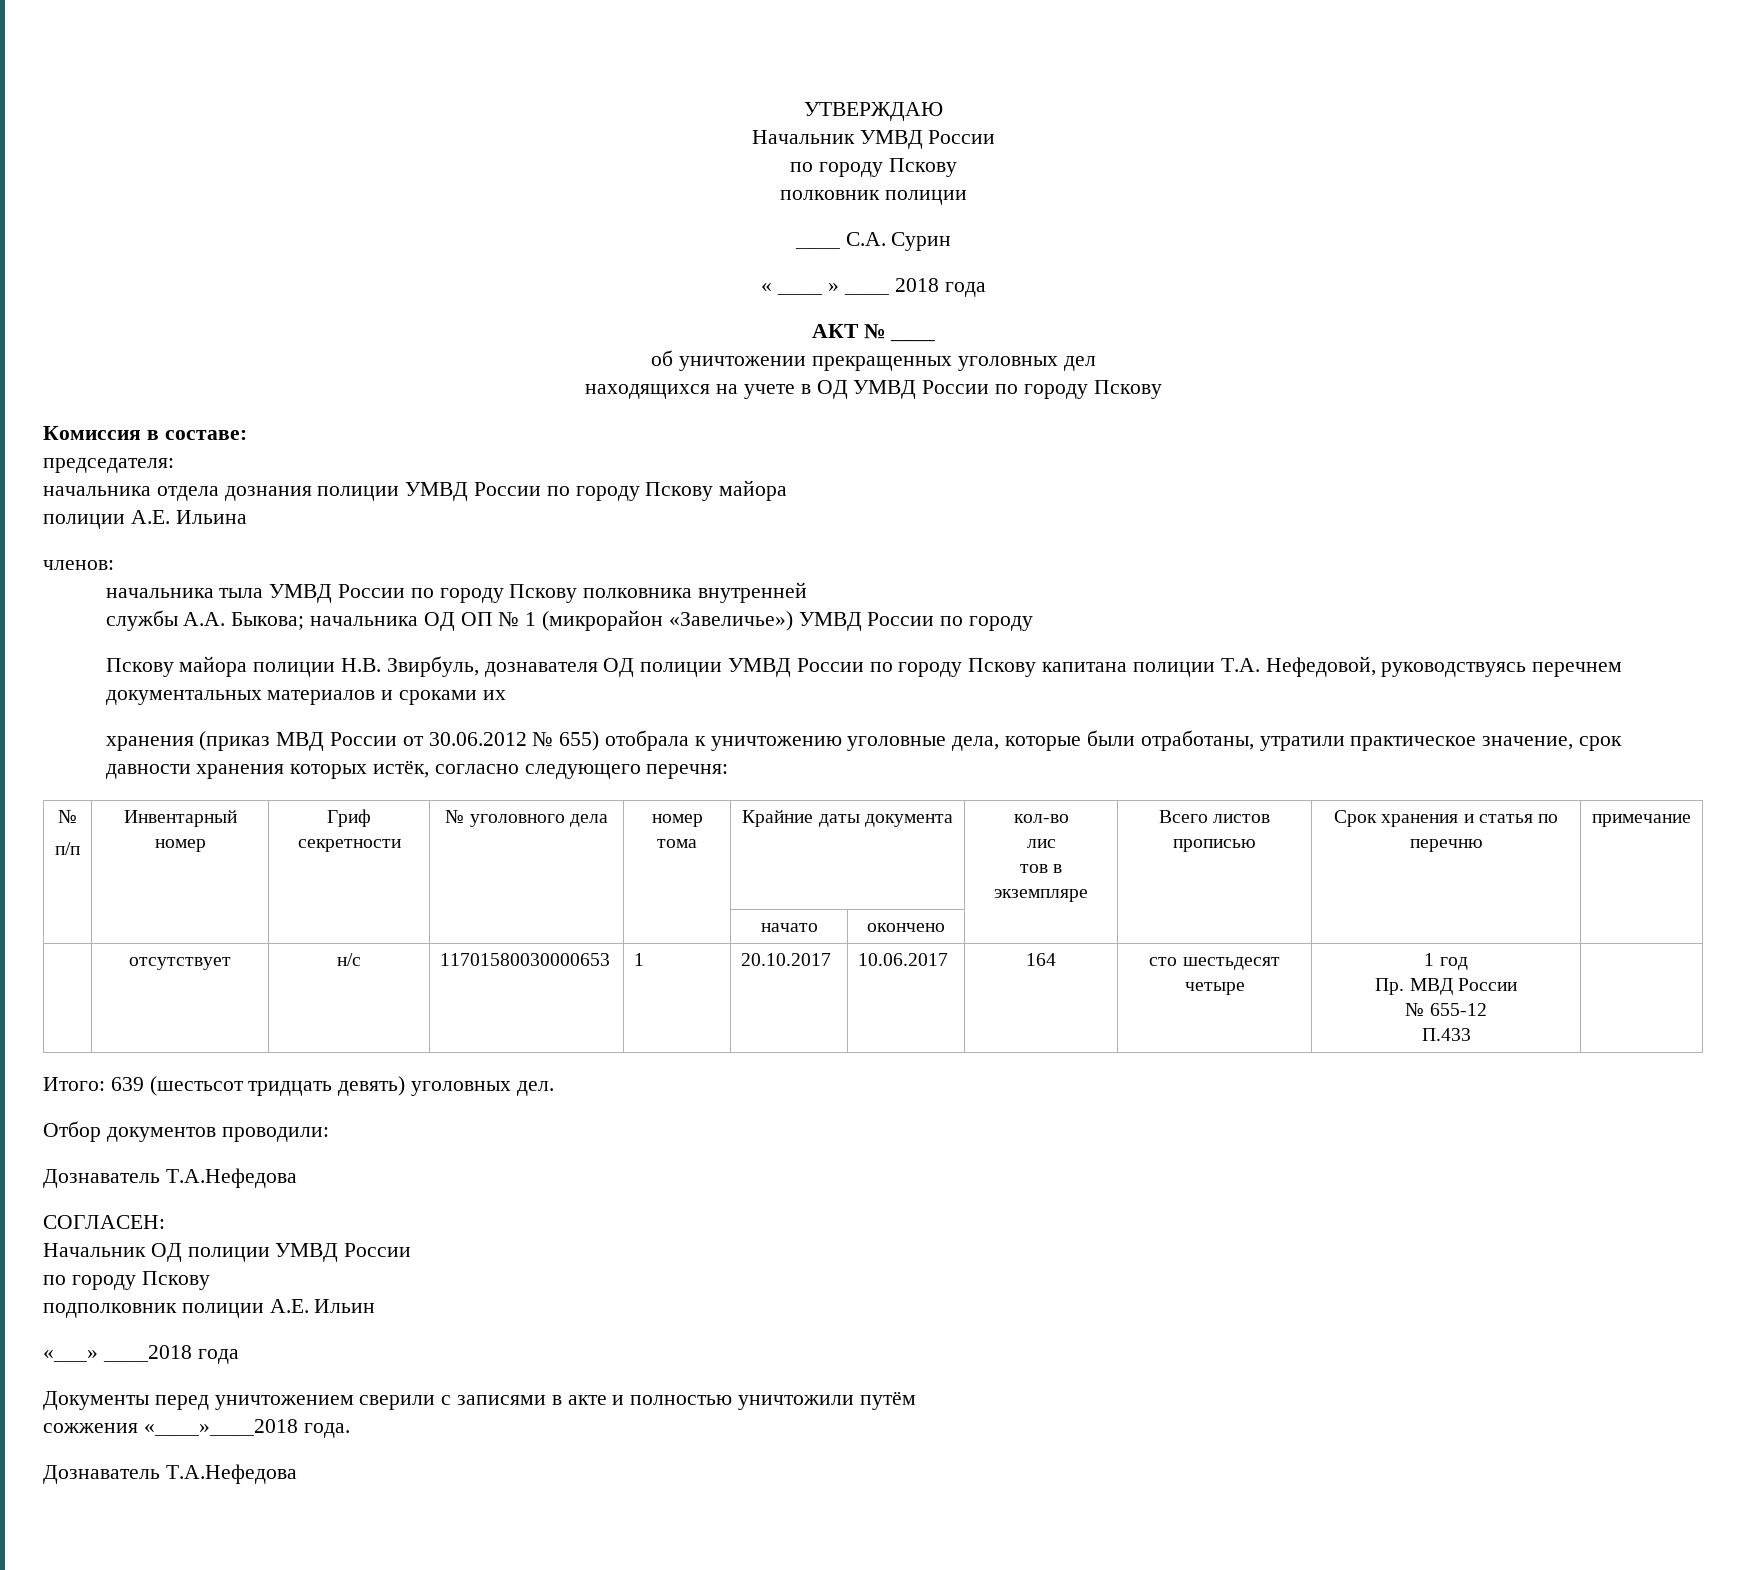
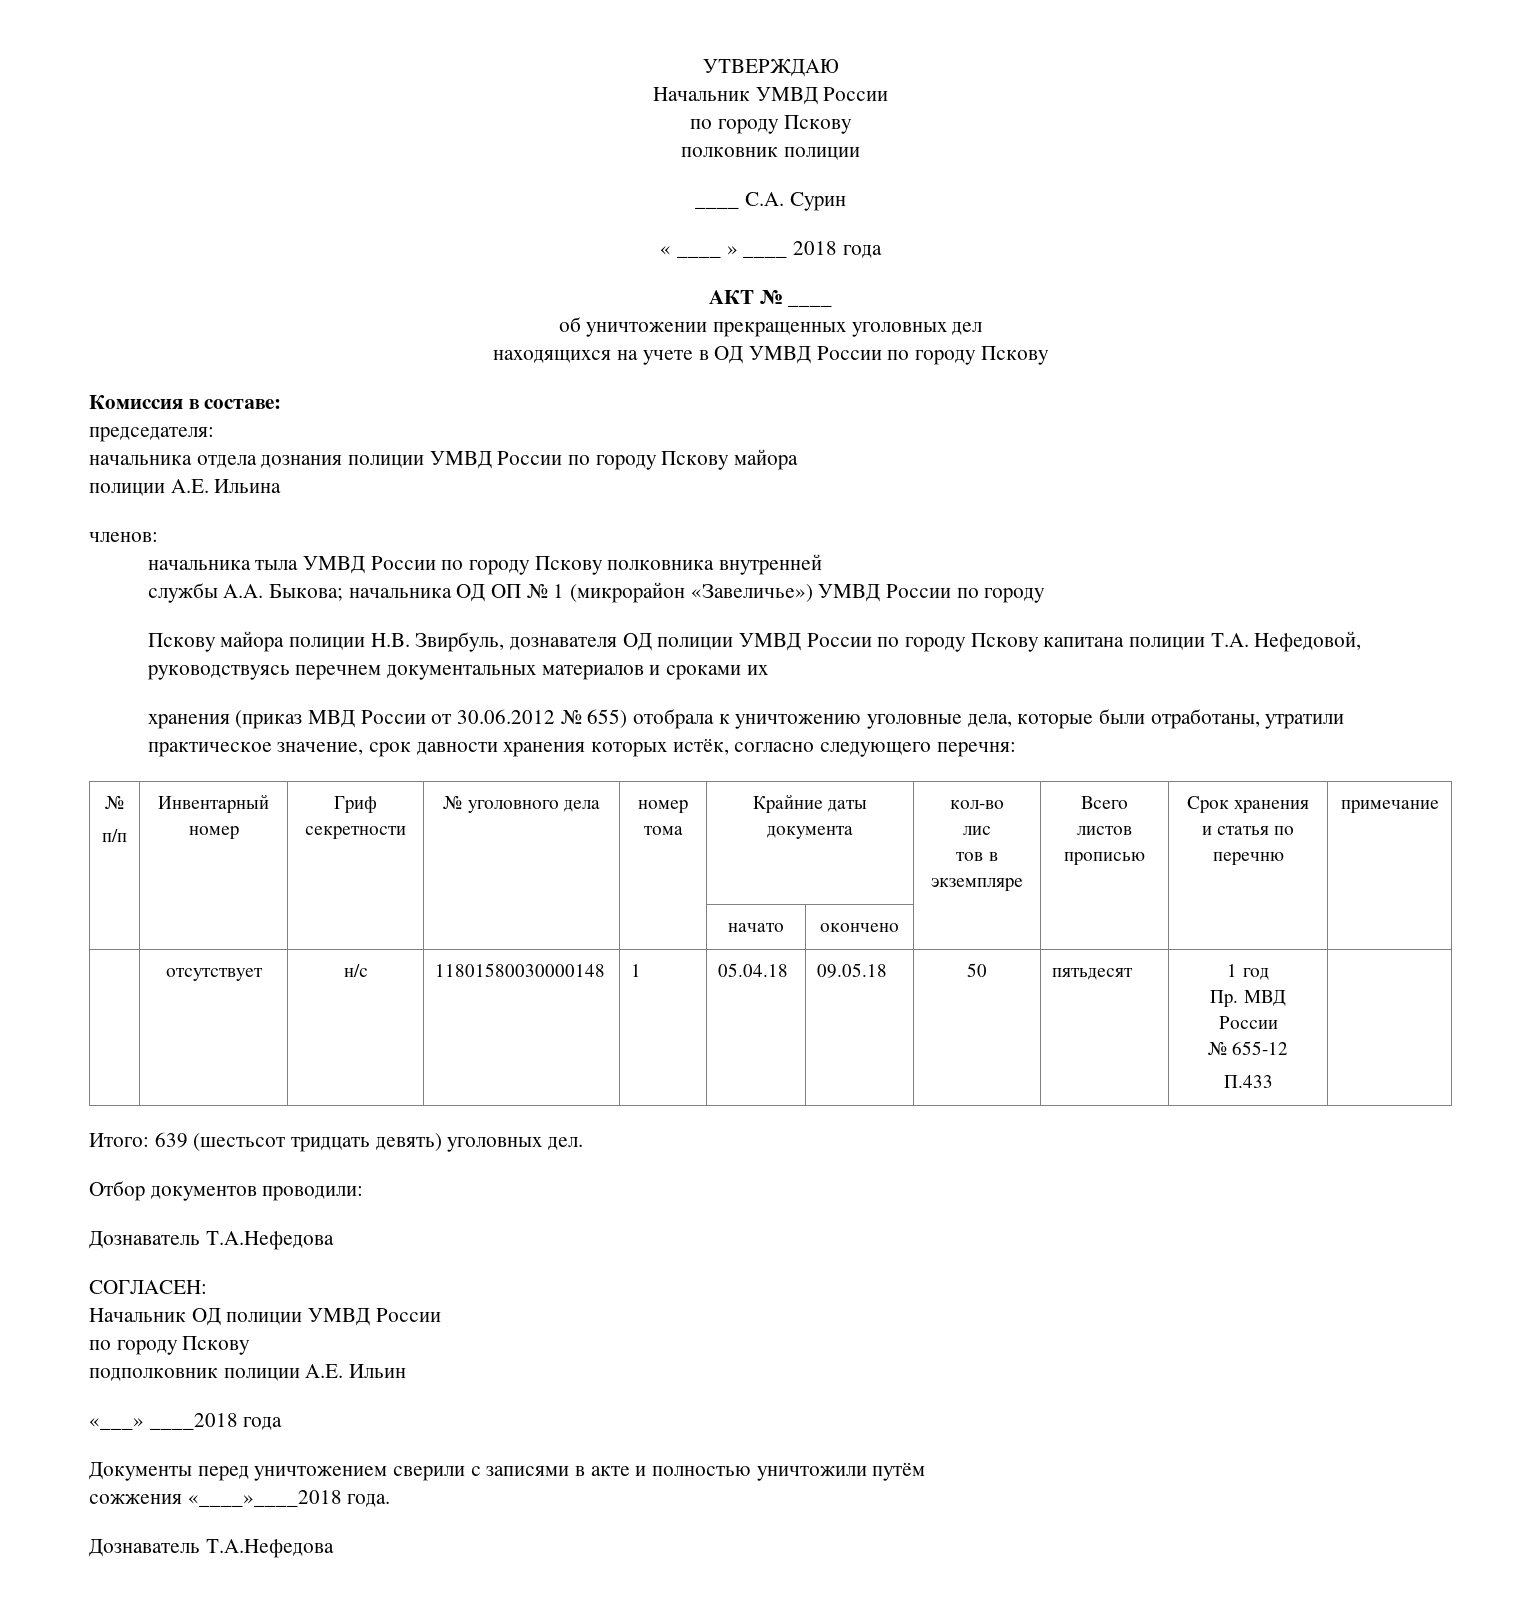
- | отсутствует | н/с | 11701580030000653 | 1 | 20.10.2017 | 10.06.2017 | 164 | сто шестьдесят четыре | 1 год
+ | отсутствует | н/с | 11801580030000148 | 1 | 05.04.18 | 09.05.18 | 50 | пятьдесят | 1 год

